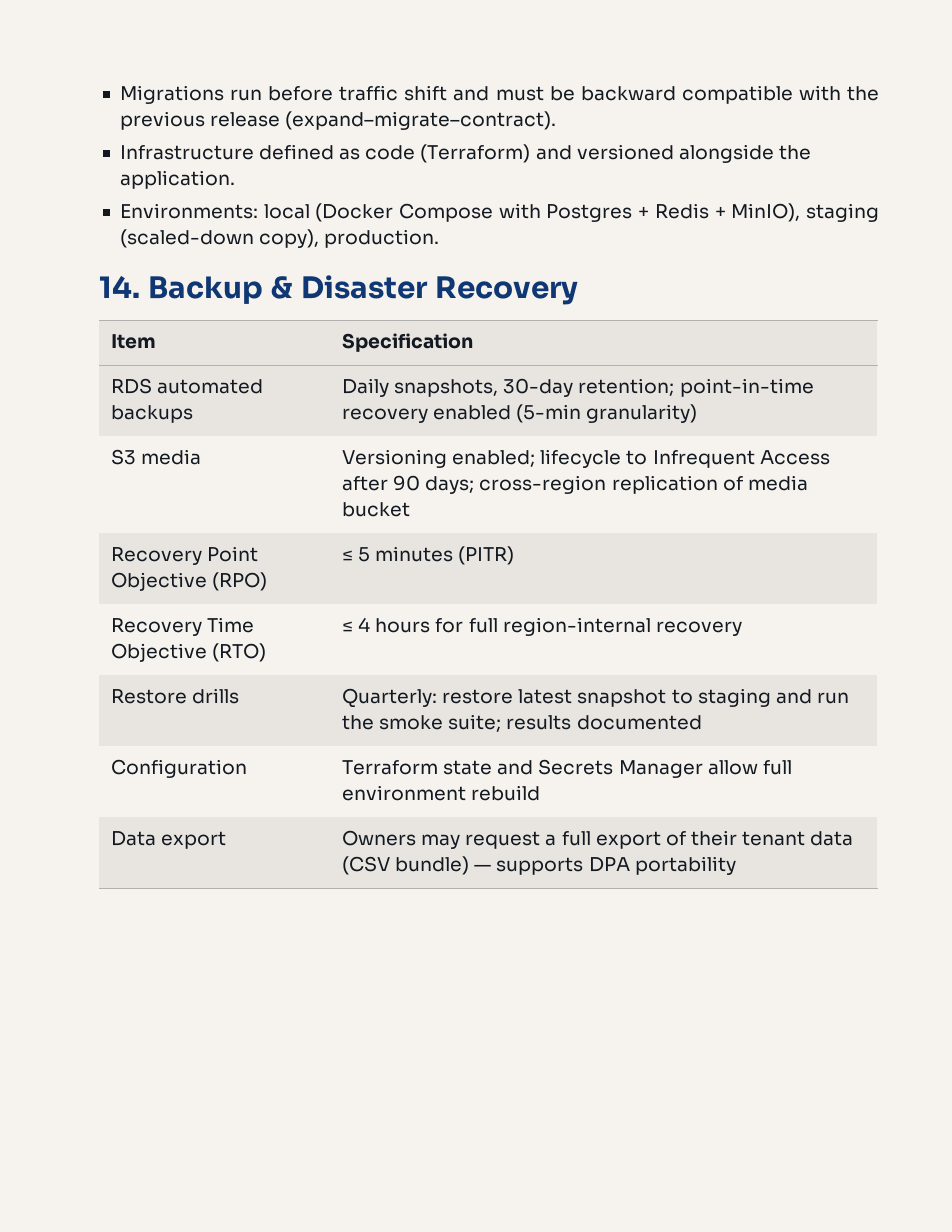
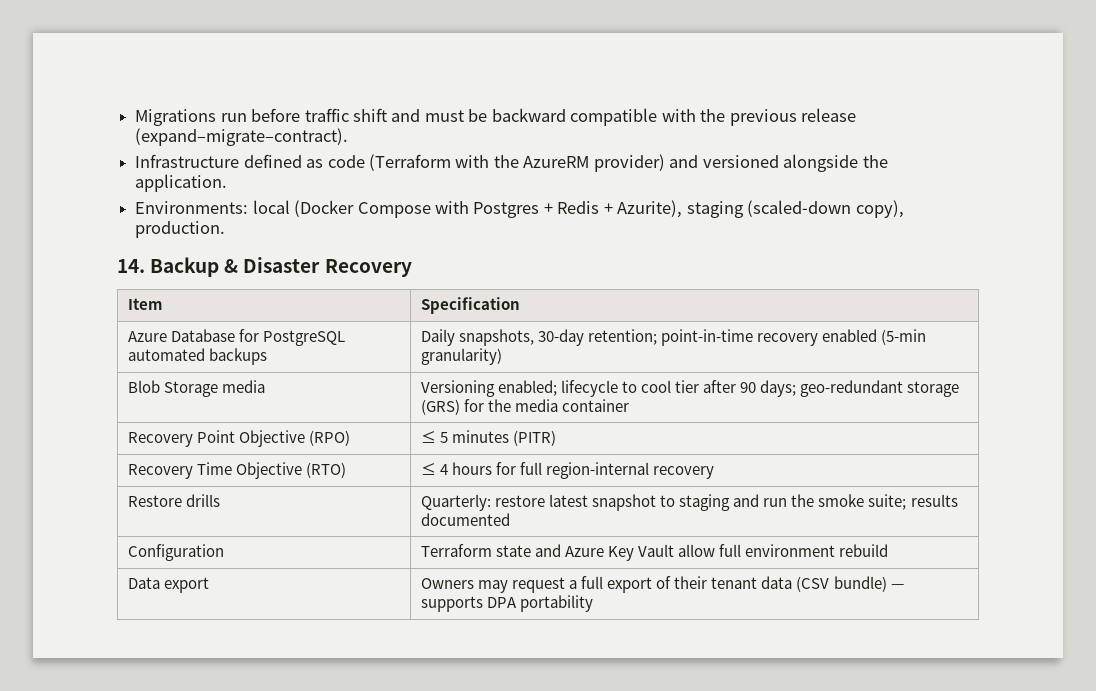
- Infrastructure defined as code (Terraform) and versioned alongside the application.
+ Infrastructure defined as code (Terraform with the AzureRM provider) and versioned alongside the application.
- Environments: local (Docker Compose with Postgres + Redis + MinIO), staging (scaled-down copy), production.
+ Environments: local (Docker Compose with Postgres + Redis + Azurite), staging (scaled-down copy), production.
- RDS automated backups | Daily snapshots, 30-day retention; point-in-time recovery enabled (5-min granularity)
+ Azure Database for PostgreSQL automated backups | Daily snapshots, 30-day retention; point-in-time recovery enabled (5-min granularity)
- S3 media | Versioning enabled; lifecycle to Infrequent Access after 90 days; cross-region replication of media bucket
+ Blob Storage media | Versioning enabled; lifecycle to cool tier after 90 days; geo-redundant storage (GRS) for the media container
- Configuration | Terraform state and Secrets Manager allow full environment rebuild
+ Configuration | Terraform state and Azure Key Vault allow full environment rebuild

